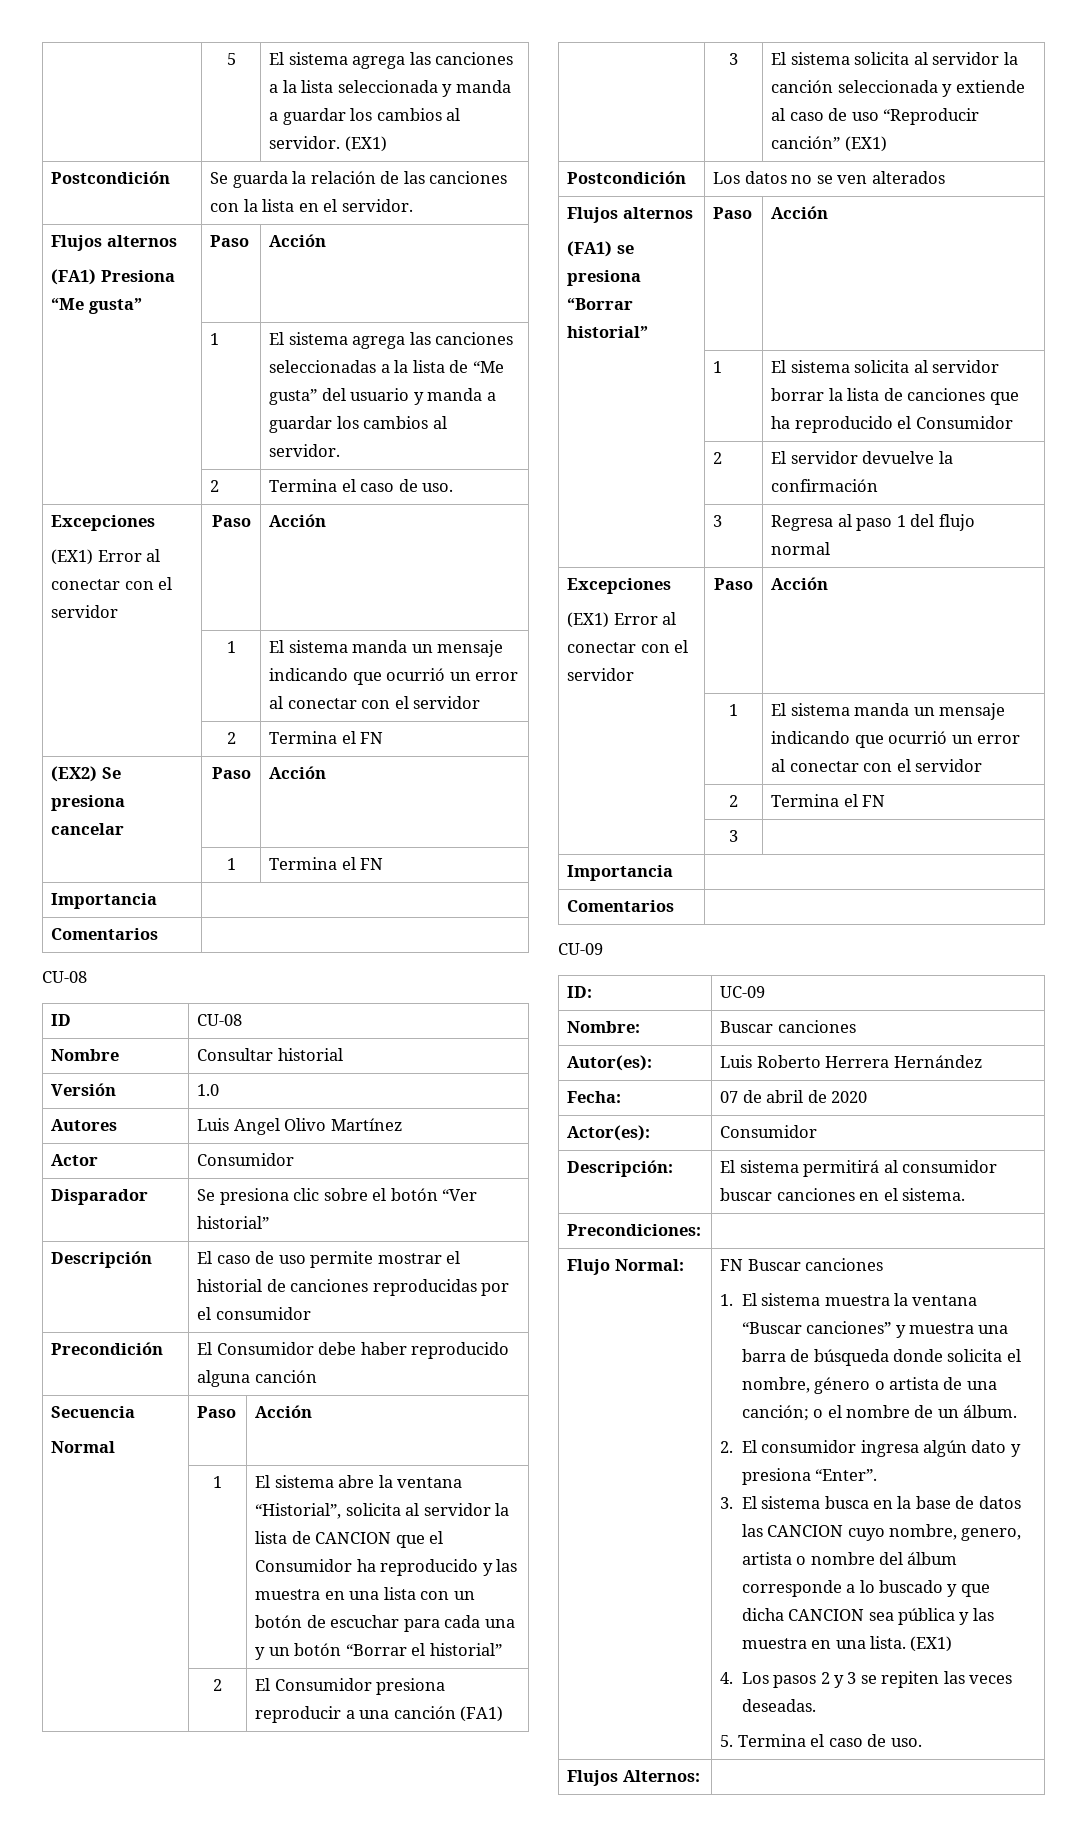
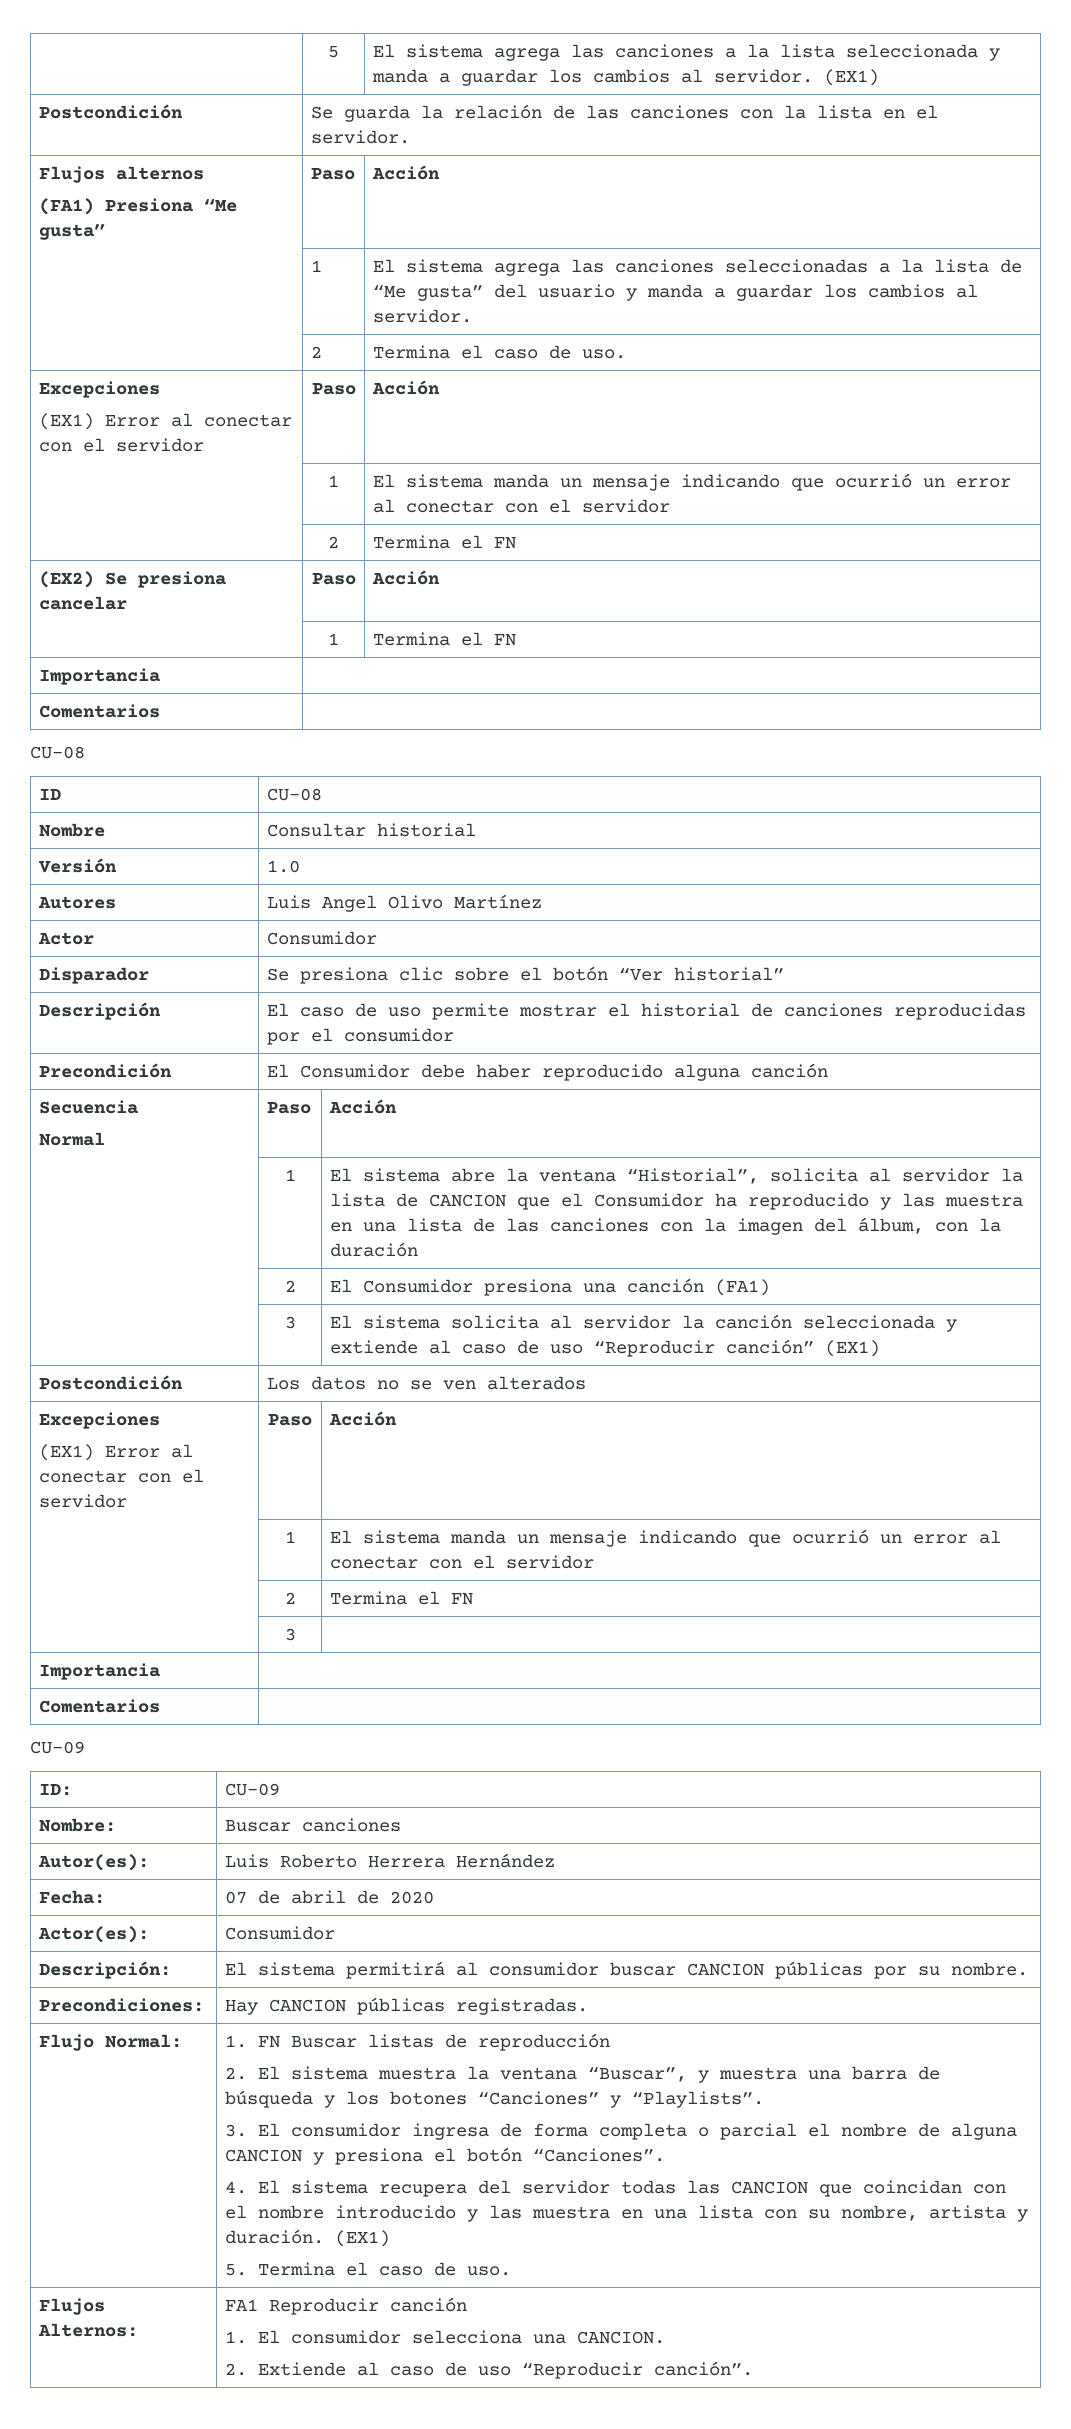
- | 1 | El sistema abre la ventana “Historial”, solicita al servidor la lista de CANCION que el Consumidor ha reproducido y las muestra en una lista con un botón de escuchar para cada una y un botón “Borrar el historial”
+ | 1 | El sistema abre la ventana “Historial”, solicita al servidor la lista de CANCION que el Consumidor ha reproducido y las muestra en una lista de las canciones con la imagen del álbum, con la duración
- | 2 | El Consumidor presiona reproducir a una canción (FA1)
+ | 2 | El Consumidor presiona una canción (FA1)
  Postcondición | Los datos no se ven alterados
- Flujos alternos
- (FA1) se presiona “Borrar historial” | Paso | Acción
- | 1 | El sistema solicita al servidor borrar la lista de canciones que ha reproducido el Consumidor
- | 2 | El servidor devuelve la confirmación
- | 3 | Regresa al paso 1 del flujo normal
- ID: | UC-09
+ ID: | CU-09
- Descripción: | El sistema permitirá al consumidor buscar canciones en el sistema.
- Precondiciones: |
+ Descripción: | El sistema permitirá al consumidor buscar CANCION públicas por su nombre.
+ Precondiciones: | Hay CANCION públicas registradas.
- FN Buscar canciones
- 1. El sistema muestra la ventana “Buscar canciones” y muestra una barra de búsqueda donde solicita el nombre, género o artista de una canción; o el nombre de un álbum.
- 2. El consumidor ingresa algún dato y presiona “Enter”.
- 3. El sistema busca en la base de datos las CANCION cuyo nombre, genero, artista o nombre del álbum corresponde a lo buscado y que dicha CANCION sea pública y las muestra en una lista. (EX1)
- 4. Los pasos 2 y 3 se repiten las veces deseadas.
+ 1. FN Buscar listas de reproducción
+ 2. El sistema muestra la ventana “Buscar”, y muestra una barra de búsqueda y los botones “Canciones” y “Playlists”.
+ 3. El consumidor ingresa de forma completa o parcial el nombre de alguna CANCION y presiona el botón “Canciones”.
+ 4. El sistema recupera del servidor todas las CANCION que coincidan con el nombre introducido y las muestra en una lista con su nombre, artista y duración. (EX1)
- Flujos Alternos: |
+ Flujos Alternos: | FA1 Reproducir canción
+ 1. El consumidor selecciona una CANCION.
+ 2. Extiende al caso de uso “Reproducir canción”.

